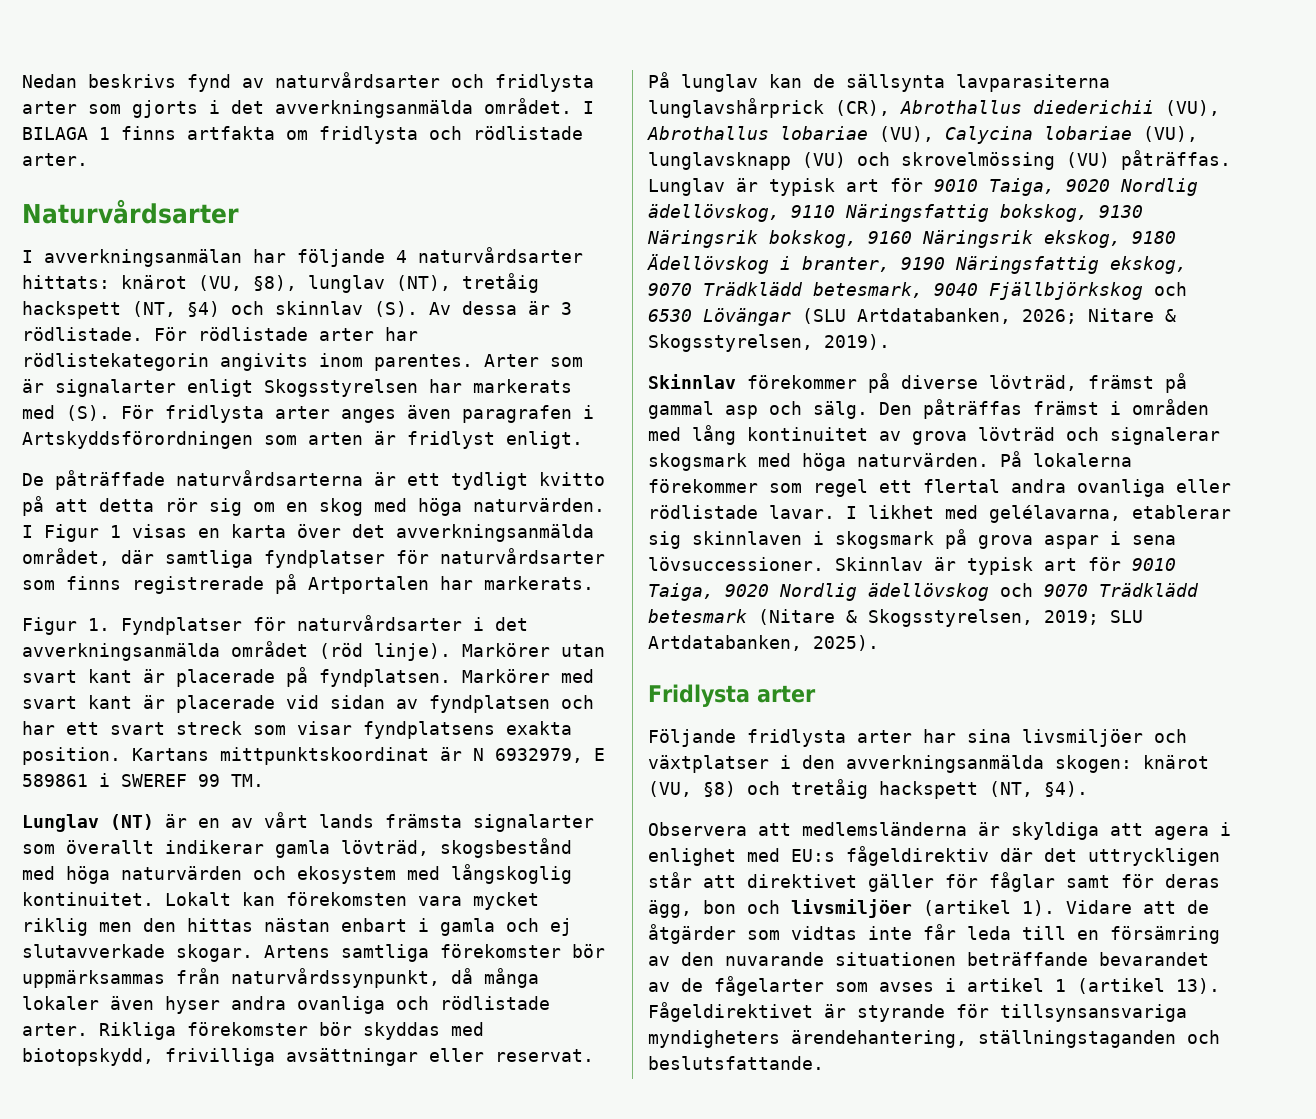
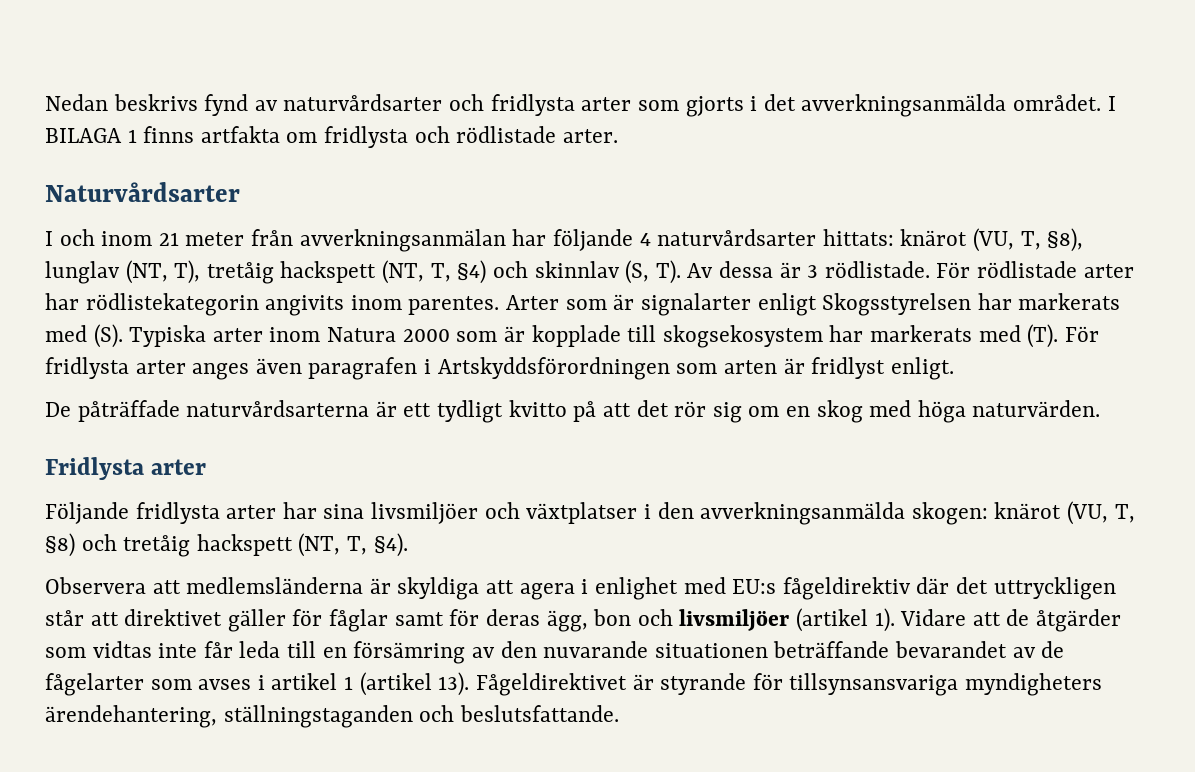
- I avverkningsanmälan har följande 4 naturvårdsarter hittats: knärot (VU, §8), lunglav (NT), tretåig hackspett (NT, §4) och skinnlav (S). Av dessa är 3 rödlistade.
+ I och inom 21 meter från avverkningsanmälan har följande 4 naturvårdsarter hittats: knärot (VU, T, §8), lunglav (NT, T), tretåig hackspett (NT, T, §4) och skinnlav (S, T). Av dessa är 3 rödlistade.
- Arter som är signalarter enligt Skogsstyrelsen har markerats med (S). För fridlysta arter anges även paragrafen i Artskyddsförordningen som arten är fridlyst enligt.
+ Arter som är signalarter enligt Skogsstyrelsen har markerats med (S). Typiska arter inom Natura 2000 som är kopplade till skogsekosystem har markerats med (T). För fridlysta arter anges även paragrafen i Artskyddsförordningen som arten är fridlyst enligt.
- De påträffade naturvårdsarterna är ett tydligt kvitto på att detta rör sig om en skog med höga naturvärden. I Figur 1 visas en karta över det avverkningsanmälda området, där samtliga fyndplatser för naturvårdsarter som finns registrerade på Artportalen har markerats.
- Figur 1. Fyndplatser för naturvårdsarter i det avverkningsanmälda området (röd linje). Markörer utan svart kant är placerade på fyndplatsen. Markörer med svart kant är placerade vid sidan av fyndplatsen och har ett svart streck som visar fyndplatsens exakta position. Kartans mittpunktskoordinat är N 6932979, E 589861 i SWEREF 99 TM.
- Lunglav (NT) är en av vårt lands främsta signalarter som överallt indikerar gamla lövträd, skogsbestånd med höga naturvärden och ekosystem med långskoglig kontinuitet. Lokalt kan förekomsten vara mycket riklig men den hittas nästan enbart i gamla och ej slutavverkade skogar. Artens samtliga förekomster bör uppmärksammas från naturvårdssynpunkt, då många lokaler även hyser andra ovanliga och rödlistade arter. Rikliga förekomster bör skyddas med biotopskydd, frivilliga avsättningar eller reservat. På lunglav kan de sällsynta lavparasiterna lunglavshårprick (CR), Abrothallus diederichii (VU), Abrothallus lobariae (VU), Calycina lobariae (VU), lunglavsknapp (VU) och skrovelmössing (VU) påträffas. Lunglav är typisk art för 9010 Taiga, 9020 Nordlig ädellövskog, 9110 Näringsfattig bokskog, 9130 Näringsrik bokskog, 9160 Näringsrik ekskog, 9180 Ädellövskog i branter, 9190 Näringsfattig ekskog, 9070 Trädklädd betesmark, 9040 Fjällbjörkskog och 6530 Lövängar (SLU Artdatabanken, 2026; Nitare & Skogsstyrelsen, 2019).
- Skinnlav förekommer på diverse lövträd, främst på gammal asp och sälg. Den påträffas främst i områden med lång kontinuitet av grova lövträd och signalerar skogsmark med höga naturvärden. På lokalerna förekommer som regel ett flertal andra ovanliga eller rödlistade lavar. I likhet med gelélavarna, etablerar sig skinnlaven i skogsmark på grova aspar i sena lövsuccessioner. Skinnlav är typisk art för 9010 Taiga, 9020 Nordlig ädellövskog och 9070 Trädklädd betesmark (Nitare & Skogsstyrelsen, 2019; SLU Artdatabanken, 2025).
+ De påträffade naturvårdsarterna är ett tydligt kvitto på att det rör sig om en skog med höga naturvärden.
- Följande fridlysta arter har sina livsmiljöer och växtplatser i den avverkningsanmälda skogen: knärot (VU, §8) och tretåig hackspett (NT, §4).
+ Följande fridlysta arter har sina livsmiljöer och växtplatser i den avverkningsanmälda skogen: knärot (VU, T, §8) och tretåig hackspett (NT, T, §4).

